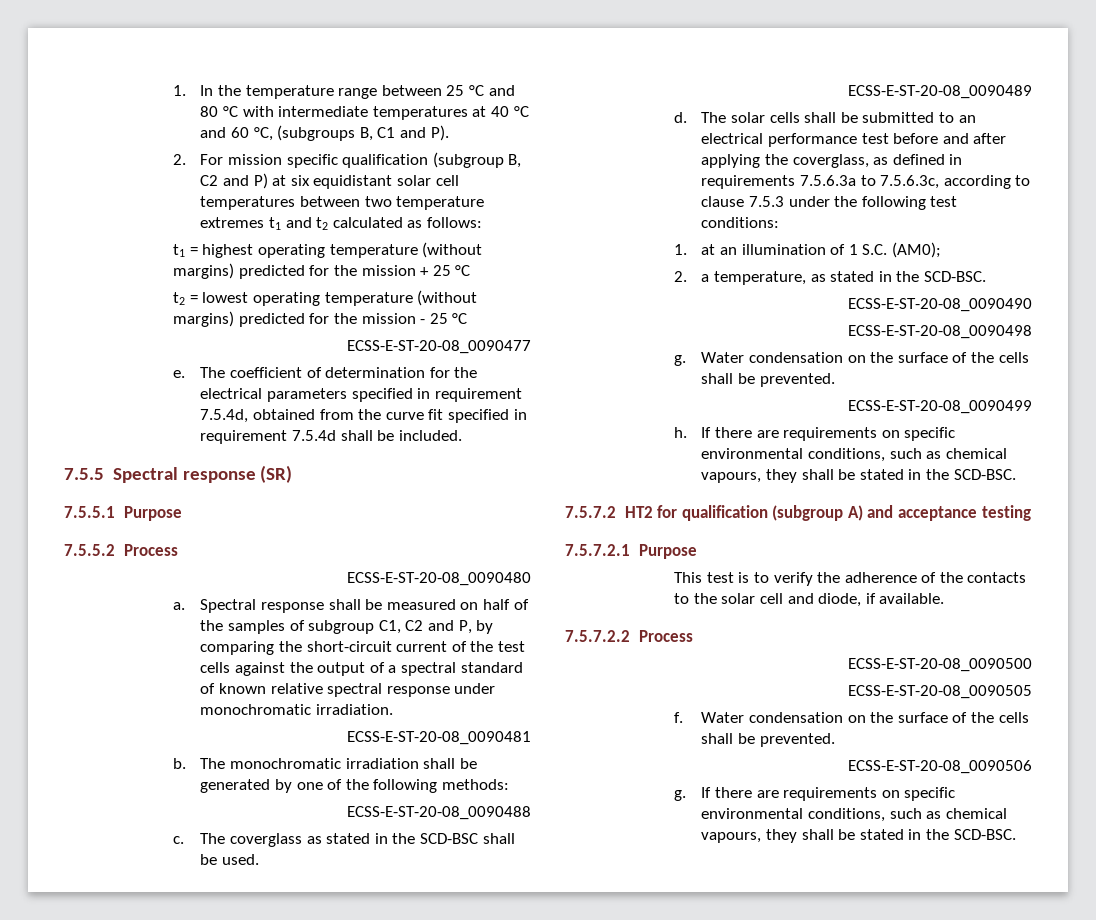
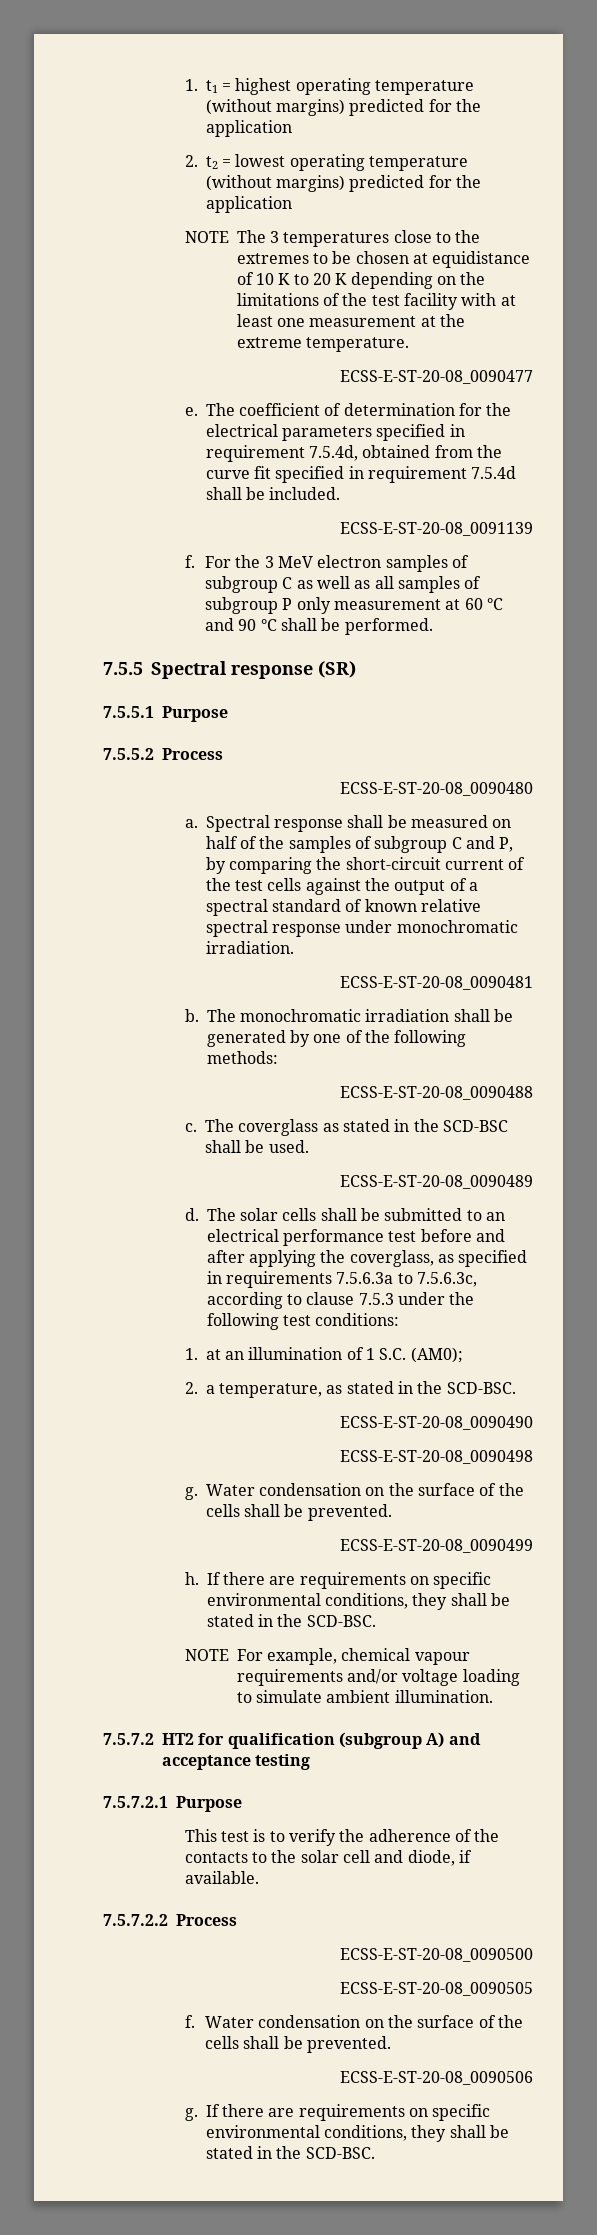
- 1. In the temperature range between 25 °C and 80 °C with intermediate temperatures at 40 °C and 60 °C, (subgroups B, C1 and P).
- 2. For mission specific qualification (subgroup B, C2 and P) at six equidistant solar cell temperatures between two temperature extremes t1 and t2 calculated as follows:
- t1 = highest operating temperature (without margins) predicted for the mission + 25 °C
- t2 = lowest operating temperature (without margins) predicted for the mission - 25 °C
+ 1. t1 = highest operating temperature (without margins) predicted for the application
+ 2. t2 = lowest operating temperature (without margins) predicted for the application
+ NOTE The 3 temperatures close to the extremes to be chosen at equidistance of 10 K to 20 K depending on the limitations of the test facility with at least one measurement at the extreme temperature.
+ ECSS-E-ST-20-08_0091139
+ f. For the 3 MeV electron samples of subgroup C as well as all samples of subgroup P only measurement at 60 °C and 90 °C shall be performed.
- Spectral response shall be measured on half of the samples of subgroup C1, C2 and P, by comparing the short-circuit current of the test cells against the output of a spectral standard of known relative spectral response under monochromatic irradiation.
+ Spectral response shall be measured on half of the samples of subgroup C and P, by comparing the short-circuit current of the test cells against the output of a spectral standard of known relative spectral response under monochromatic irradiation.
- The solar cells shall be submitted to an electrical performance test before and after applying the coverglass, as defined in requirements 7.5.6.3a to 7.5.6.3c, according to clause 7.5.3 under the following test conditions:
+ The solar cells shall be submitted to an electrical performance test before and after applying the coverglass, as specified in requirements 7.5.6.3a to 7.5.6.3c, according to clause 7.5.3 under the following test conditions:
- h. If there are requirements on specific environmental conditions, such as chemical vapours, they shall be stated in the SCD-BSC.
+ h. If there are requirements on specific environmental conditions, they shall be stated in the SCD-BSC.
+ NOTE For example, chemical vapour requirements and/or voltage loading to simulate ambient illumination.
- g. If there are requirements on specific environmental conditions, such as chemical vapours, they shall be stated in the SCD-BSC.
+ g. If there are requirements on specific environmental conditions, they shall be stated in the SCD-BSC.

